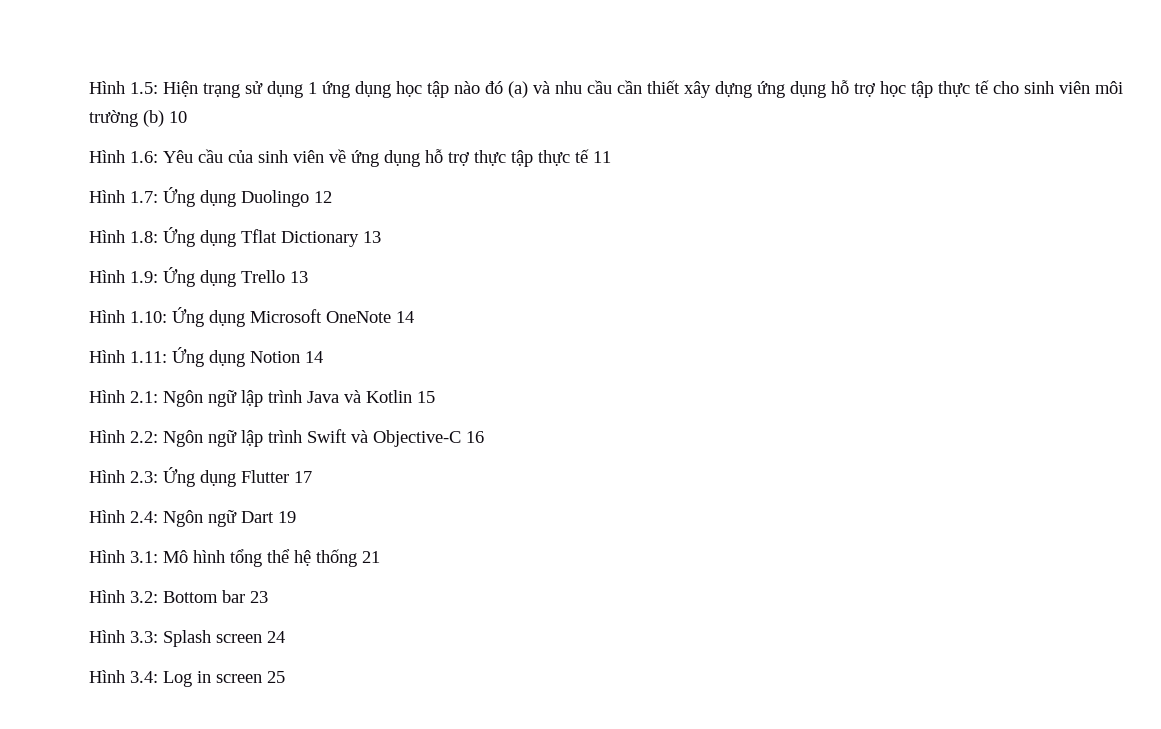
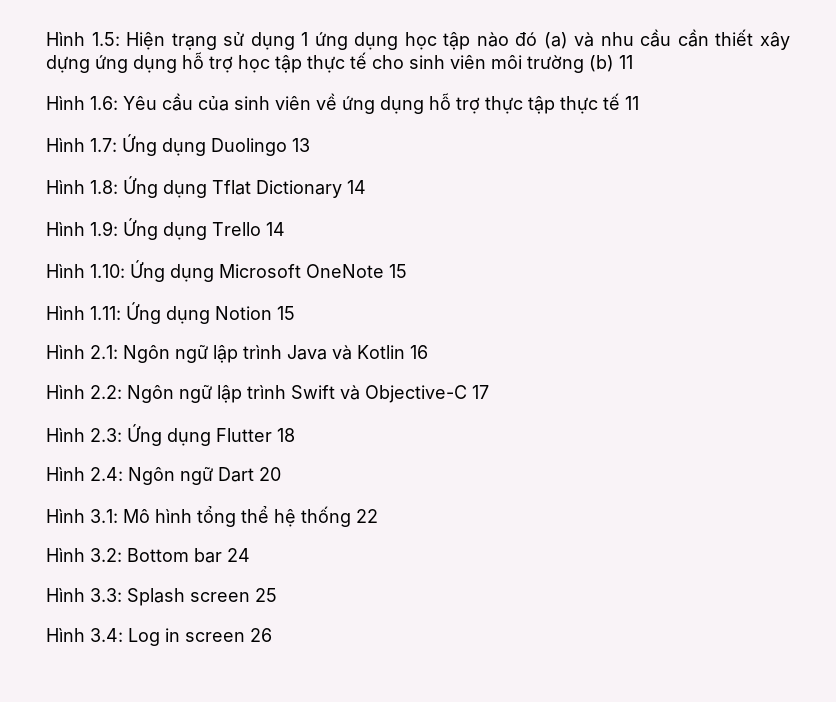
- Hình 1.5: Hiện trạng sử dụng 1 ứng dụng học tập nào đó (a) và nhu cầu cần thiết xây dựng ứng dụng hỗ trợ học tập thực tế cho sinh viên môi trường (b) 10
+ Hình 1.5: Hiện trạng sử dụng 1 ứng dụng học tập nào đó (a) và nhu cầu cần thiết xây dựng ứng dụng hỗ trợ học tập thực tế cho sinh viên môi trường (b) 11
- Hình 1.7: Ứng dụng Duolingo 12
+ Hình 1.7: Ứng dụng Duolingo 13
- Hình 1.8: Ứng dụng Tflat Dictionary 13
+ Hình 1.8: Ứng dụng Tflat Dictionary 14
- Hình 1.9: Ứng dụng Trello 13
+ Hình 1.9: Ứng dụng Trello 14
- Hình 1.10: Ứng dụng Microsoft OneNote 14
+ Hình 1.10: Ứng dụng Microsoft OneNote 15
- Hình 1.11: Ứng dụng Notion 14
+ Hình 1.11: Ứng dụng Notion 15
- Hình 2.1: Ngôn ngữ lập trình Java và Kotlin 15
+ Hình 2.1: Ngôn ngữ lập trình Java và Kotlin 16
- Hình 2.2: Ngôn ngữ lập trình Swift và Objective-C 16
+ Hình 2.2: Ngôn ngữ lập trình Swift và Objective-C 17
- Hình 2.3: Ứng dụng Flutter 17
+ Hình 2.3: Ứng dụng Flutter 18
- Hình 2.4: Ngôn ngữ Dart 19
+ Hình 2.4: Ngôn ngữ Dart 20
- Hình 3.1: Mô hình tổng thể hệ thống 21
+ Hình 3.1: Mô hình tổng thể hệ thống 22
- Hình 3.2: Bottom bar 23
+ Hình 3.2: Bottom bar 24
- Hình 3.3: Splash screen 24
+ Hình 3.3: Splash screen 25
- Hình 3.4: Log in screen 25
+ Hình 3.4: Log in screen 26

